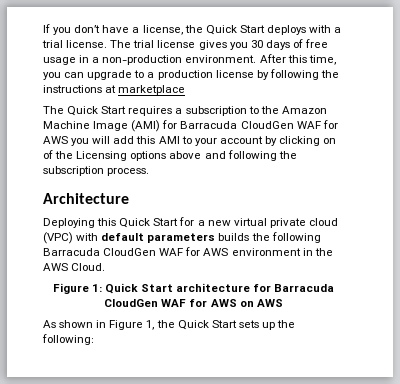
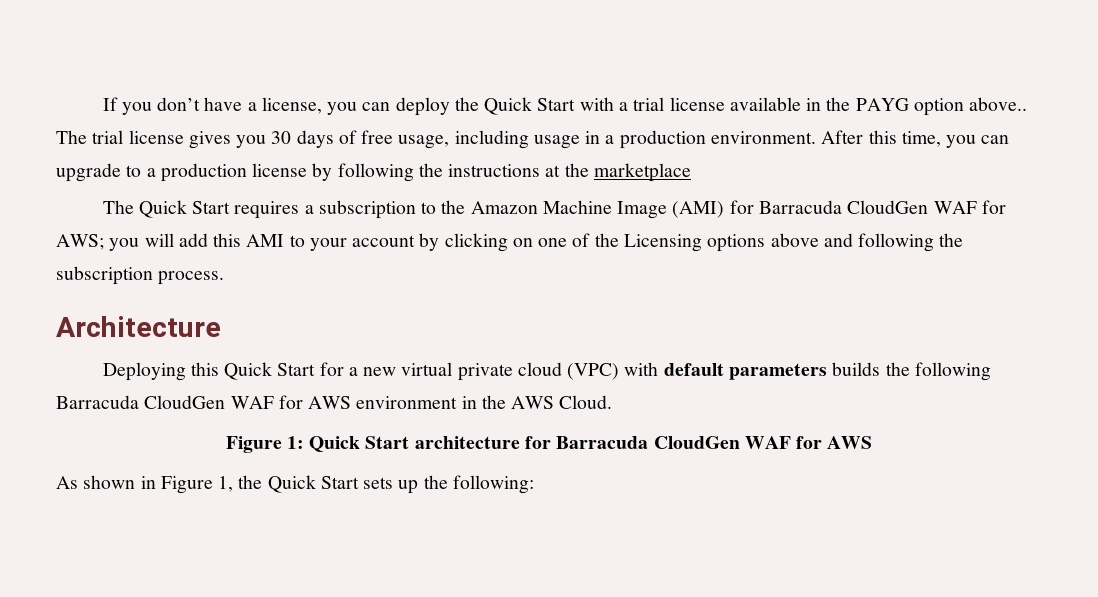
- If you don’t have a license, the Quick Start deploys with a trial license.
+ If you don’t have a license, you can deploy the Quick Start with a trial license available in the PAYG option above..
- The trial license gives you 30 days of free usage in a non-production environment.
+ The trial license gives you 30 days of free usage, including usage in a production environment.
- After this time, you can upgrade to a production license by following the instructions at marketplace
+ After this time, you can upgrade to a production license by following the instructions at the marketplace
- The Quick Start requires a subscription to the Amazon Machine Image (AMI) for Barracuda CloudGen WAF for AWS you will add this AMI to your account by clicking on of the Licensing options above and following the subscription process.
+ The Quick Start requires a subscription to the Amazon Machine Image (AMI) for Barracuda CloudGen WAF for AWS; you will add this AMI to your account by clicking on one of the Licensing options above and following the subscription process.
- Figure 1: Quick Start architecture for Barracuda CloudGen WAF for AWS on AWS
+ Figure 1: Quick Start architecture for Barracuda CloudGen WAF for AWS

